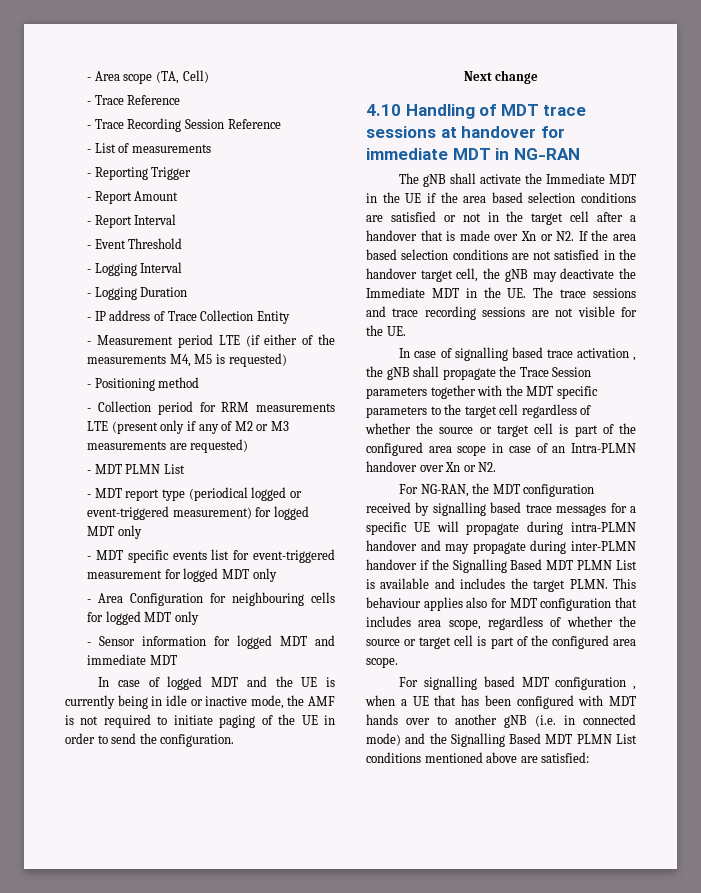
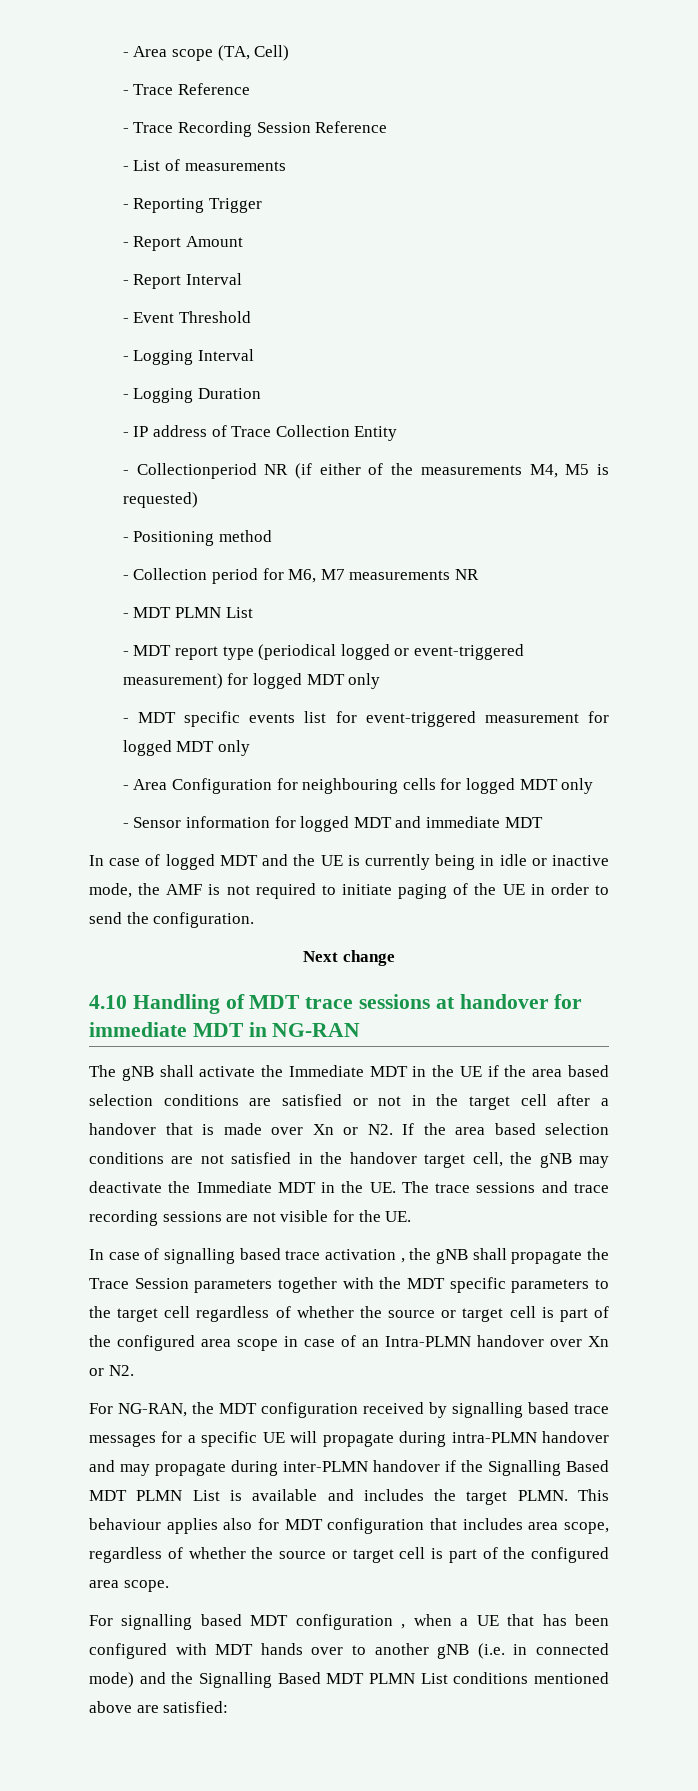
- - Measurement period LTE (if either of the measurements M4, M5 is requested)
+ - Collectionperiod NR (if either of the measurements M4, M5 is requested)
- - Collection period for RRM measurements LTE (present only if any of M2 or M3 measurements are requested)
+ - Collection period for M6, M7 measurements NR

